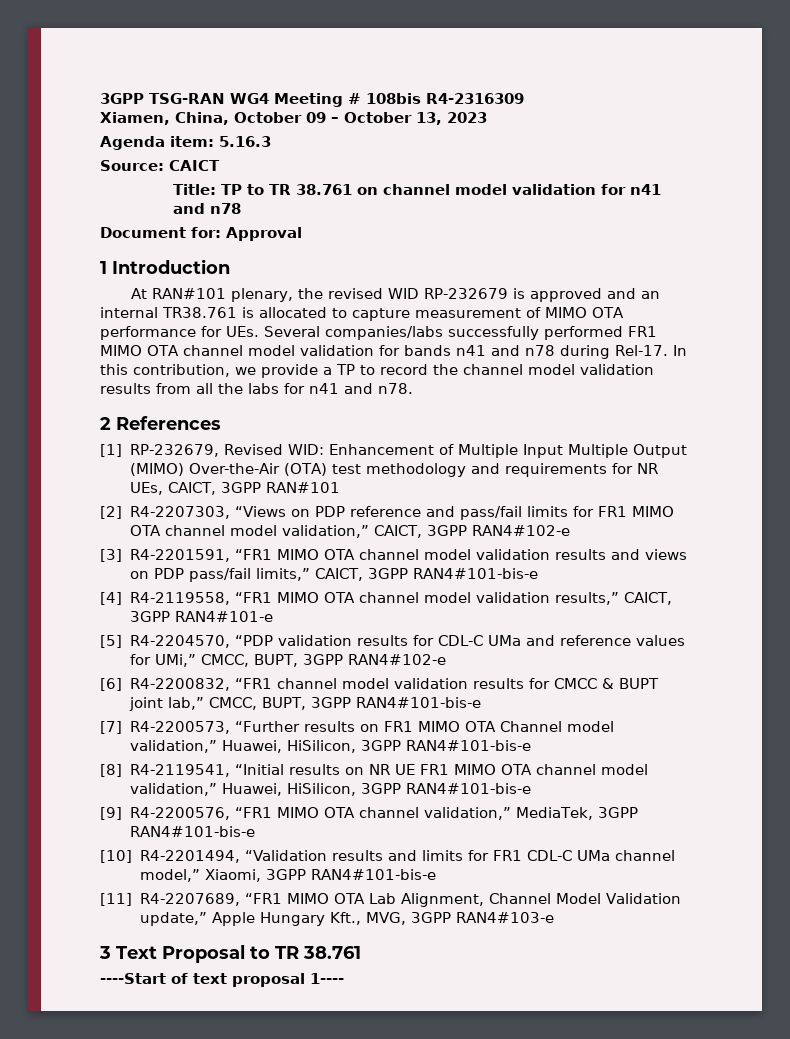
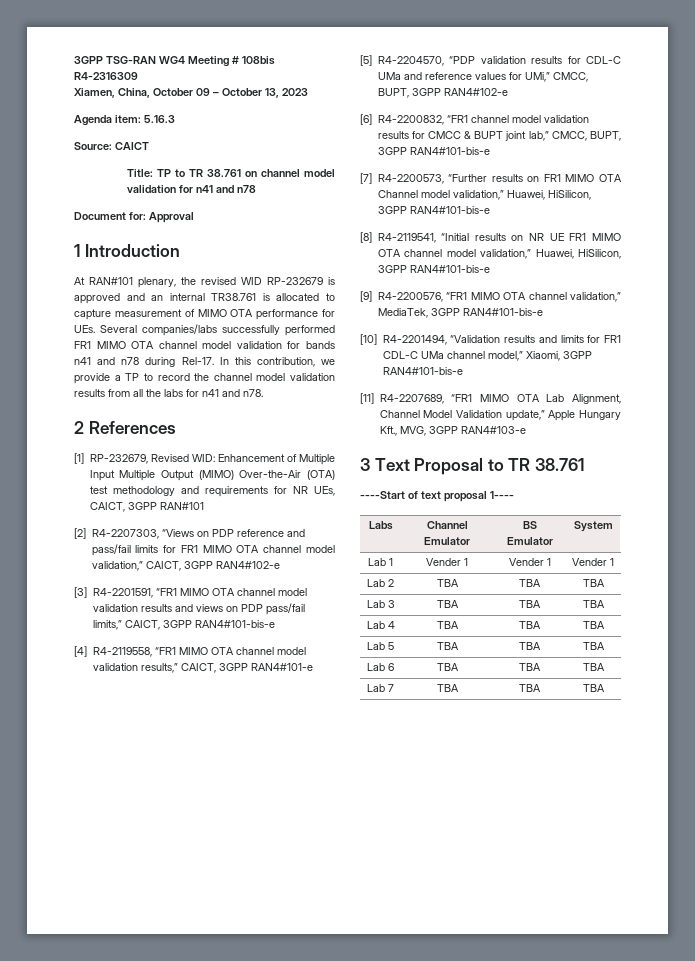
+ Labs | Channel Emulator | BS Emulator | System
+ Lab 1 | Vender 1 | Vender 1 | Vender 1
+ Lab 2 | TBA | TBA | TBA
+ Lab 3 | TBA | TBA | TBA
+ Lab 4 | TBA | TBA | TBA
+ Lab 5 | TBA | TBA | TBA
+ Lab 6 | TBA | TBA | TBA
+ Lab 7 | TBA | TBA | TBA

